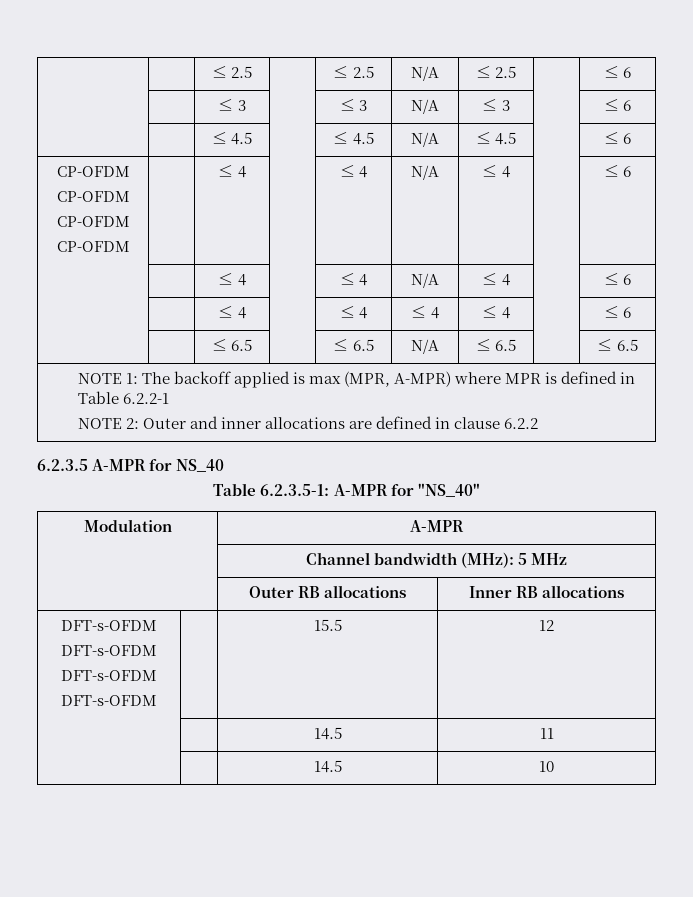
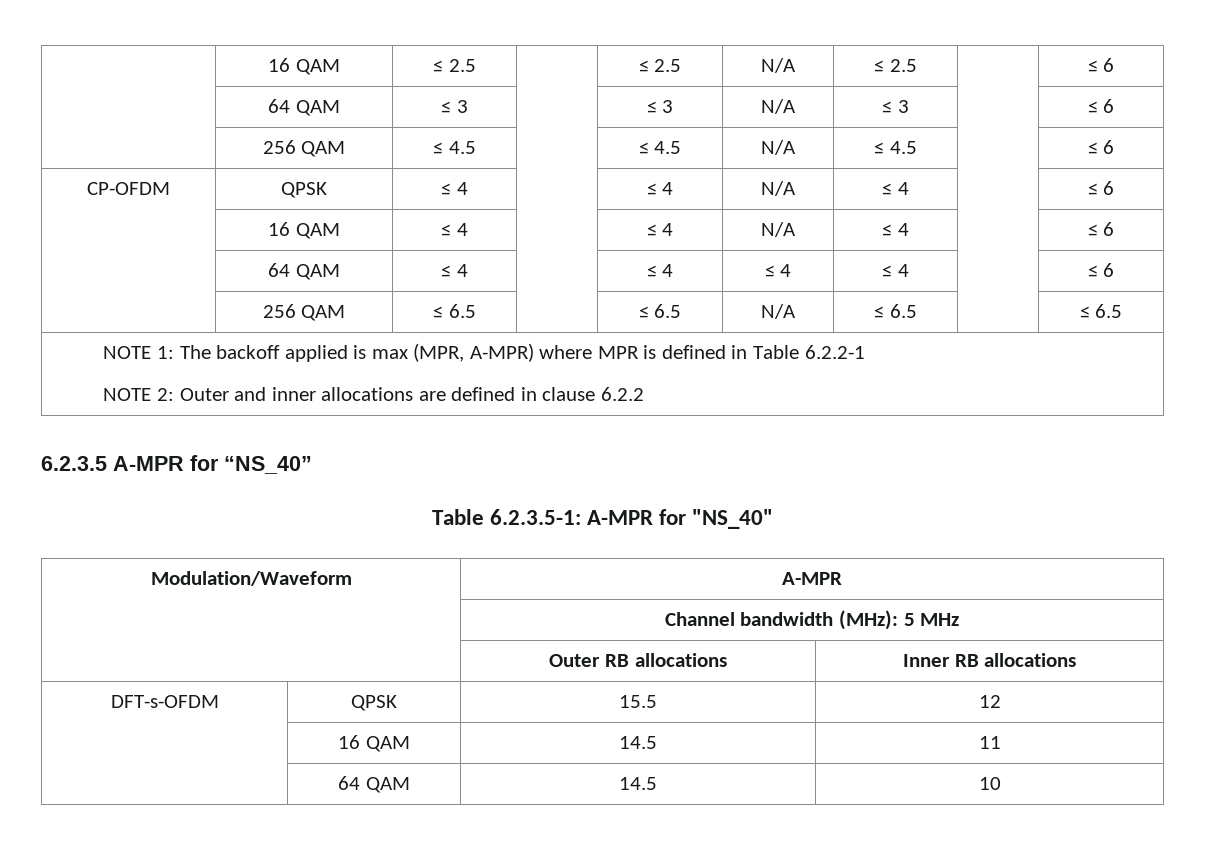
- | | ≤ 2.5 | | ≤ 2.5 | N/A | ≤ 2.5 | | ≤ 6
+ | 16 QAM | ≤ 2.5 | | ≤ 2.5 | N/A | ≤ 2.5 | | ≤ 6
- | | ≤ 3 | | ≤ 3 | N/A | ≤ 3 | | ≤ 6
+ | 64 QAM | ≤ 3 | | ≤ 3 | N/A | ≤ 3 | | ≤ 6
- | | ≤ 4.5 | | ≤ 4.5 | N/A | ≤ 4.5 | | ≤ 6
- CP-OFDM
- CP-OFDM
- CP-OFDM
- CP-OFDM | | ≤ 4 | | ≤ 4 | N/A | ≤ 4 | | ≤ 6
- | | ≤ 4 | | ≤ 4 | N/A | ≤ 4 | | ≤ 6
- | | ≤ 4 | | ≤ 4 | ≤ 4 | ≤ 4 | | ≤ 6
+ | 256 QAM | ≤ 4.5 | | ≤ 4.5 | N/A | ≤ 4.5 | | ≤ 6
+ CP-OFDM | QPSK | ≤ 4 | | ≤ 4 | N/A | ≤ 4 | | ≤ 6
+ | 16 QAM | ≤ 4 | | ≤ 4 | N/A | ≤ 4 | | ≤ 6
+ | 64 QAM | ≤ 4 | | ≤ 4 | ≤ 4 | ≤ 4 | | ≤ 6
- | | ≤ 6.5 | | ≤ 6.5 | N/A | ≤ 6.5 | | ≤ 6.5
+ | 256 QAM | ≤ 6.5 | | ≤ 6.5 | N/A | ≤ 6.5 | | ≤ 6.5
- 6.2.3.5 A-MPR for NS_40
+ 6.2.3.5 A-MPR for “NS_40”
- Modulation | A-MPR
+ Modulation/Waveform | A-MPR
  | Outer RB allocations | Inner RB allocations
- DFT-s-OFDM
- DFT-s-OFDM
- DFT-s-OFDM
- DFT-s-OFDM | | 15.5 | 12
+ DFT-s-OFDM | QPSK | 15.5 | 12
- | | 14.5 | 11
+ | 16 QAM | 14.5 | 11
- | | 14.5 | 10
+ | 64 QAM | 14.5 | 10

